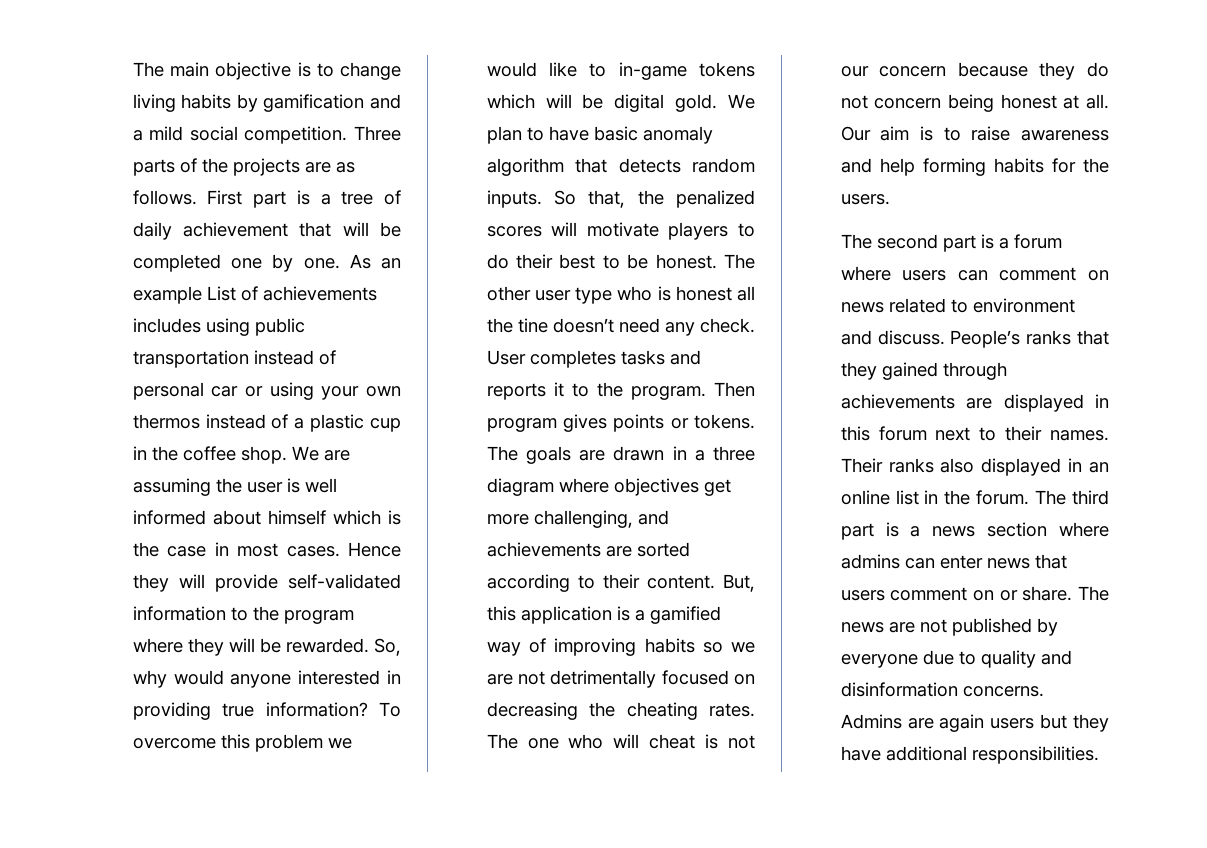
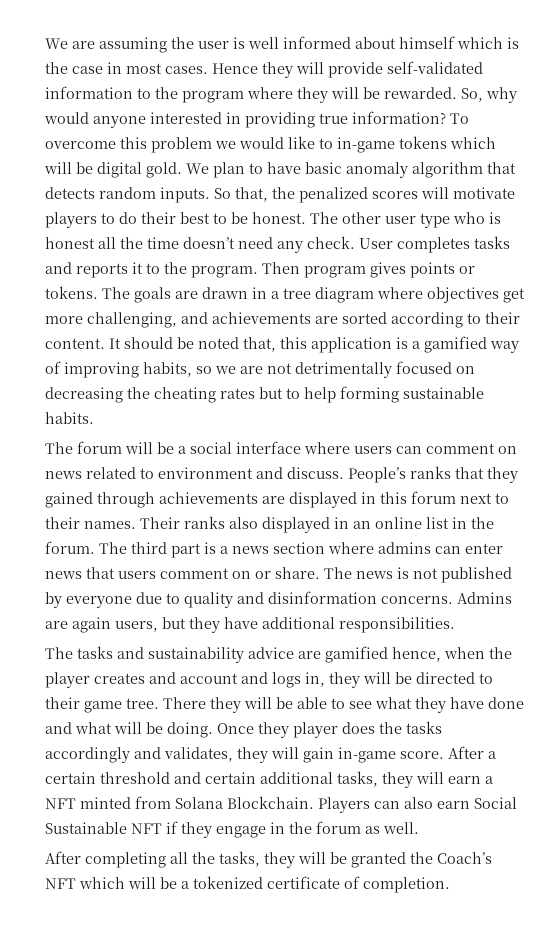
- The main objective is to change living habits by gamification and a mild social competition. Three parts of the projects are as follows. First part is a tree of daily achievement that will be completed one by one. As an example List of achievements includes using public transportation instead of personal car or using your own thermos instead of a plastic cup in the coffee shop.
- The other user type who is honest all the tine doesn’t need any check.
+ The other user type who is honest all the time doesn’t need any check.
- The goals are drawn in a three diagram where objectives get more challenging, and achievements are sorted according to their content.
+ The goals are drawn in a tree diagram where objectives get more challenging, and achievements are sorted according to their content.
- But, this application is a gamified way of improving habits so we are not detrimentally focused on decreasing the cheating rates. The one who will cheat is not our concern because they do not concern being honest at all. Our aim is to raise awareness and help forming habits for the users.
- The second part is a forum where users can comment on news related to environment and discuss.
+ It should be noted that, this application is a gamified way of improving habits, so we are not detrimentally focused on decreasing the cheating rates but to help forming sustainable habits.
+ The forum will be a social interface where users can comment on news related to environment and discuss.
- The news are not published by everyone due to quality and disinformation concerns.
+ The news is not published by everyone due to quality and disinformation concerns.
- Admins are again users but they have additional responsibilities.
+ Admins are again users, but they have additional responsibilities.
+ The tasks and sustainability advice are gamified hence, when the player creates and account and logs in, they will be directed to their game tree. There they will be able to see what they have done and what will be doing. Once they player does the tasks accordingly and validates, they will gain in-game score. After a certain threshold and certain additional tasks, they will earn a NFT minted from Solana Blockchain. Players can also earn Social Sustainable NFT if they engage in the forum as well.
+ After completing all the tasks, they will be granted the Coach’s NFT which will be a tokenized certificate of completion.

